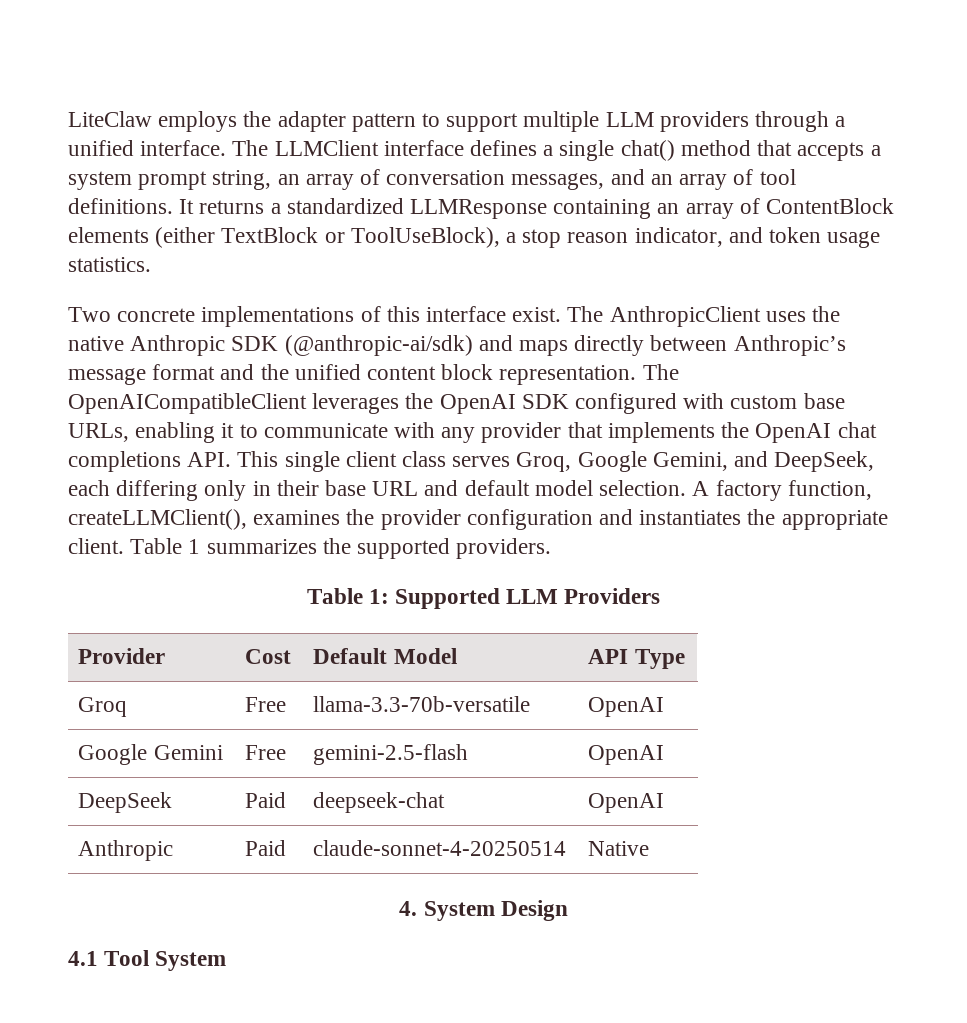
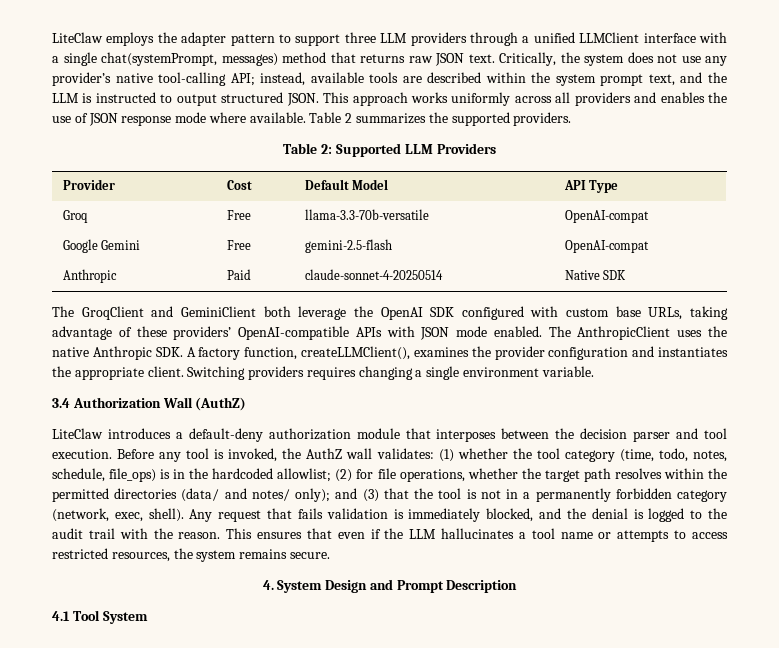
- LiteClaw employs the adapter pattern to support multiple LLM providers through a unified interface. The LLMClient interface defines a single chat() method that accepts a system prompt string, an array of conversation messages, and an array of tool definitions. It returns a standardized LLMResponse containing an array of ContentBlock elements (either TextBlock or ToolUseBlock), a stop reason indicator, and token usage statistics.
- Two concrete implementations of this interface exist. The AnthropicClient uses the native Anthropic SDK (@anthropic-ai/sdk) and maps directly between Anthropic’s message format and the unified content block representation. The OpenAICompatibleClient leverages the OpenAI SDK configured with custom base URLs, enabling it to communicate with any provider that implements the OpenAI chat completions API. This single client class serves Groq, Google Gemini, and DeepSeek, each differing only in their base URL and default model selection. A factory function, createLLMClient(), examines the provider configuration and instantiates the appropriate client. Table 1 summarizes the supported providers.
+ LiteClaw employs the adapter pattern to support three LLM providers through a unified LLMClient interface with a single chat(systemPrompt, messages) method that returns raw JSON text. Critically, the system does not use any provider’s native tool-calling API; instead, available tools are described within the system prompt text, and the LLM is instructed to output structured JSON. This approach works uniformly across all providers and enables the use of JSON response mode where available. Table 2 summarizes the supported providers.
- Table 1: Supported LLM Providers
+ Table 2: Supported LLM Providers
- Groq | Free | llama-3.3-70b-versatile | OpenAI
+ Groq | Free | llama-3.3-70b-versatile | OpenAI-compat
- Google Gemini | Free | gemini-2.5-flash | OpenAI
- DeepSeek | Paid | deepseek-chat | OpenAI
+ Google Gemini | Free | gemini-2.5-flash | OpenAI-compat
- Anthropic | Paid | claude-sonnet-4-20250514 | Native
+ Anthropic | Paid | claude-sonnet-4-20250514 | Native SDK
+ The GroqClient and GeminiClient both leverage the OpenAI SDK configured with custom base URLs, taking advantage of these providers’ OpenAI-compatible APIs with JSON mode enabled. The AnthropicClient uses the native Anthropic SDK. A factory function, createLLMClient(), examines the provider configuration and instantiates the appropriate client. Switching providers requires changing a single environment variable.
+ 3.4 Authorization Wall (AuthZ)
+ LiteClaw introduces a default-deny authorization module that interposes between the decision parser and tool execution. Before any tool is invoked, the AuthZ wall validates: (1) whether the tool category (time, todo, notes, schedule, file_ops) is in the hardcoded allowlist; (2) for file operations, whether the target path resolves within the permitted directories (data/ and notes/ only); and (3) that the tool is not in a permanently forbidden category (network, exec, shell). Any request that fails validation is immediately blocked, and the denial is logged to the audit trail with the reason. This ensures that even if the LLM hallucinates a tool name or attempts to access restricted resources, the system remains secure.
- 4. System Design
+ 4. System Design and Prompt Description

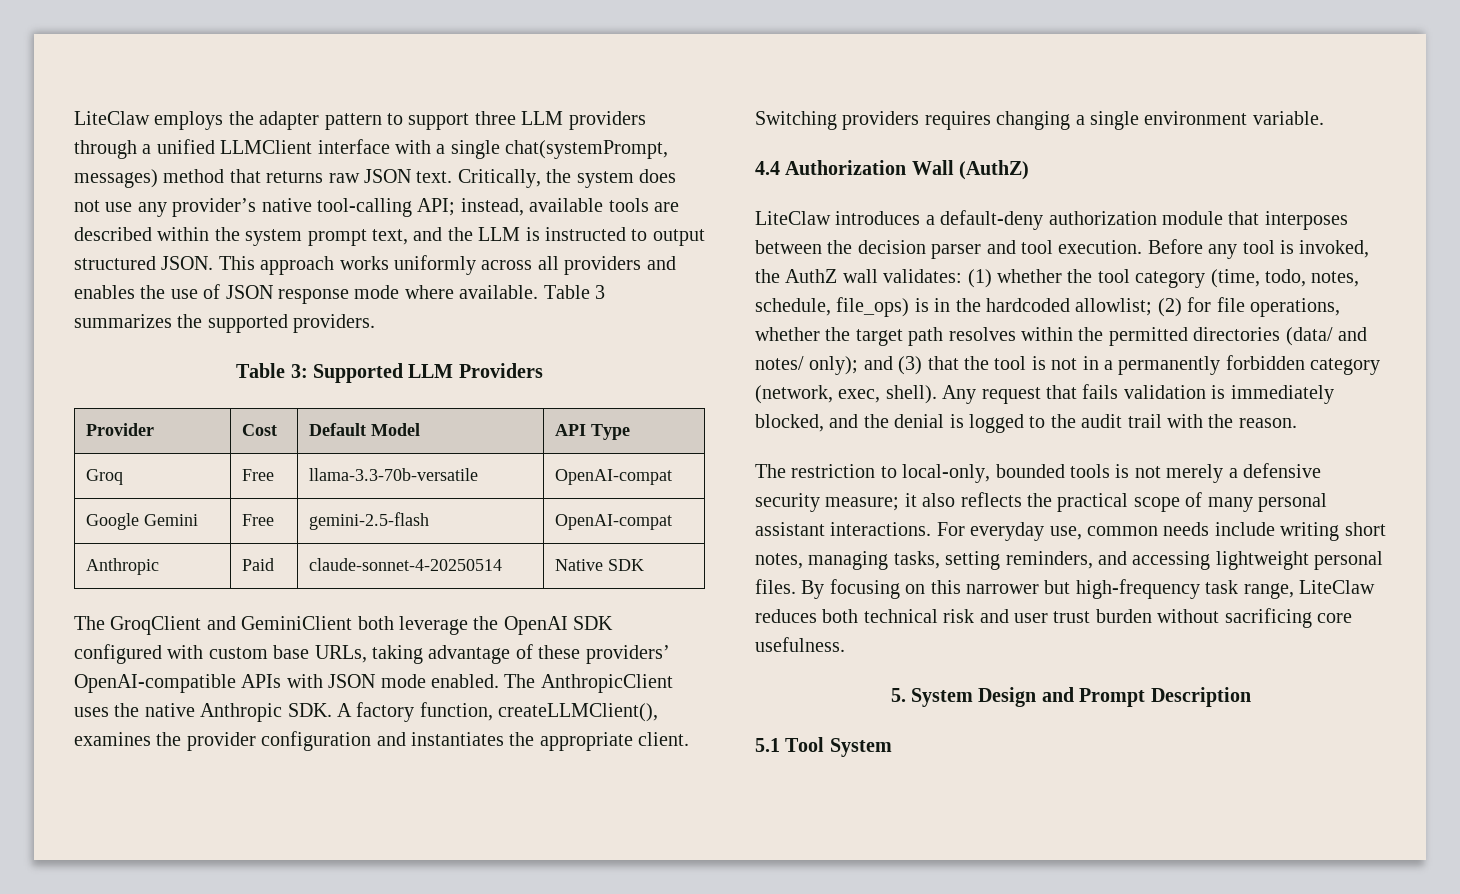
- Table 2 summarizes the supported providers.
+ Table 3 summarizes the supported providers.
- Table 2: Supported LLM Providers
+ Table 3: Supported LLM Providers
- 3.4 Authorization Wall (AuthZ)
+ 4.4 Authorization Wall (AuthZ)
- Any request that fails validation is immediately blocked, and the denial is logged to the audit trail with the reason. This ensures that even if the LLM hallucinates a tool name or attempts to access restricted resources, the system remains secure.
- 4. System Design and Prompt Description
+ Any request that fails validation is immediately blocked, and the denial is logged to the audit trail with the reason.
+ The restriction to local-only, bounded tools is not merely a defensive security measure; it also reflects the practical scope of many personal assistant interactions. For everyday use, common needs include writing short notes, managing tasks, setting reminders, and accessing lightweight personal files. By focusing on this narrower but high-frequency task range, LiteClaw reduces both technical risk and user trust burden without sacrificing core usefulness.
+ 5. System Design and Prompt Description
- 4.1 Tool System
+ 5.1 Tool System

